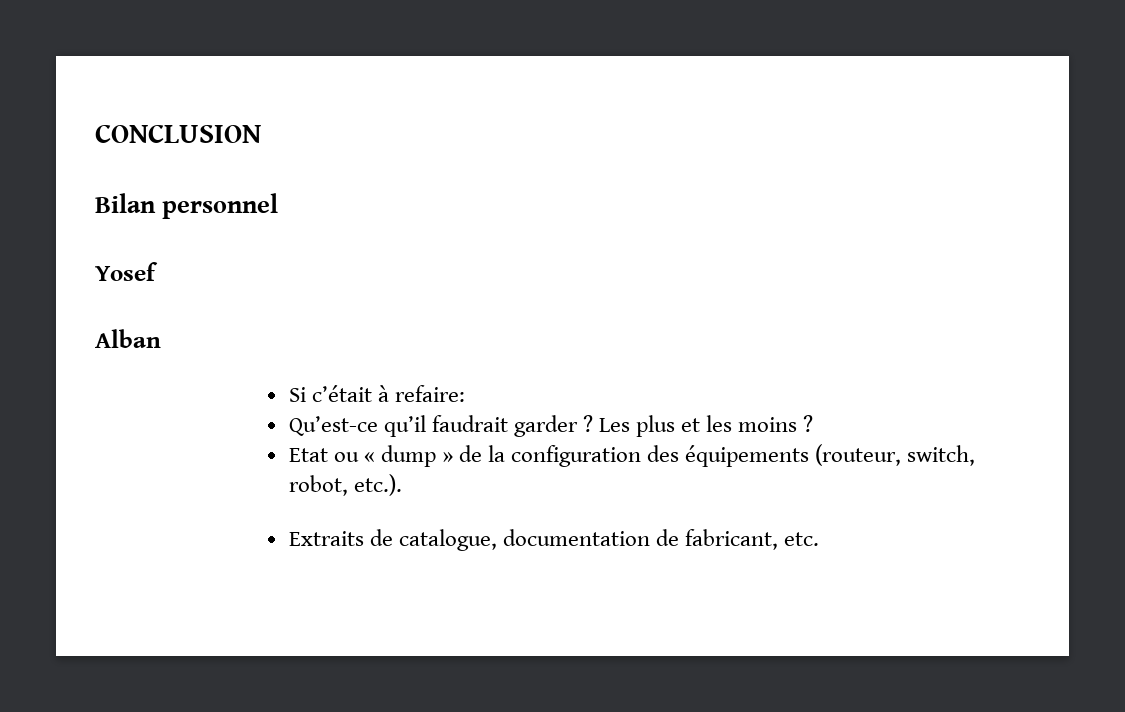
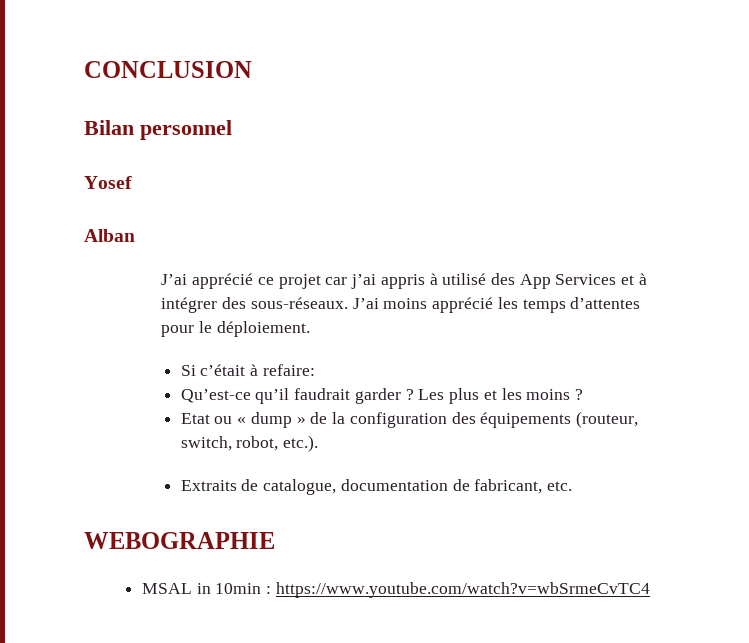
+ J’ai apprécié ce projet car j’ai appris à utilisé des App Services et à intégrer des sous-réseaux. J’ai moins apprécié les temps d’attentes pour le déploiement.
+ WEBOGRAPHIE
+ MSAL in 10min : https://www.youtube.com/watch?v=wbSrmeCvTC4

